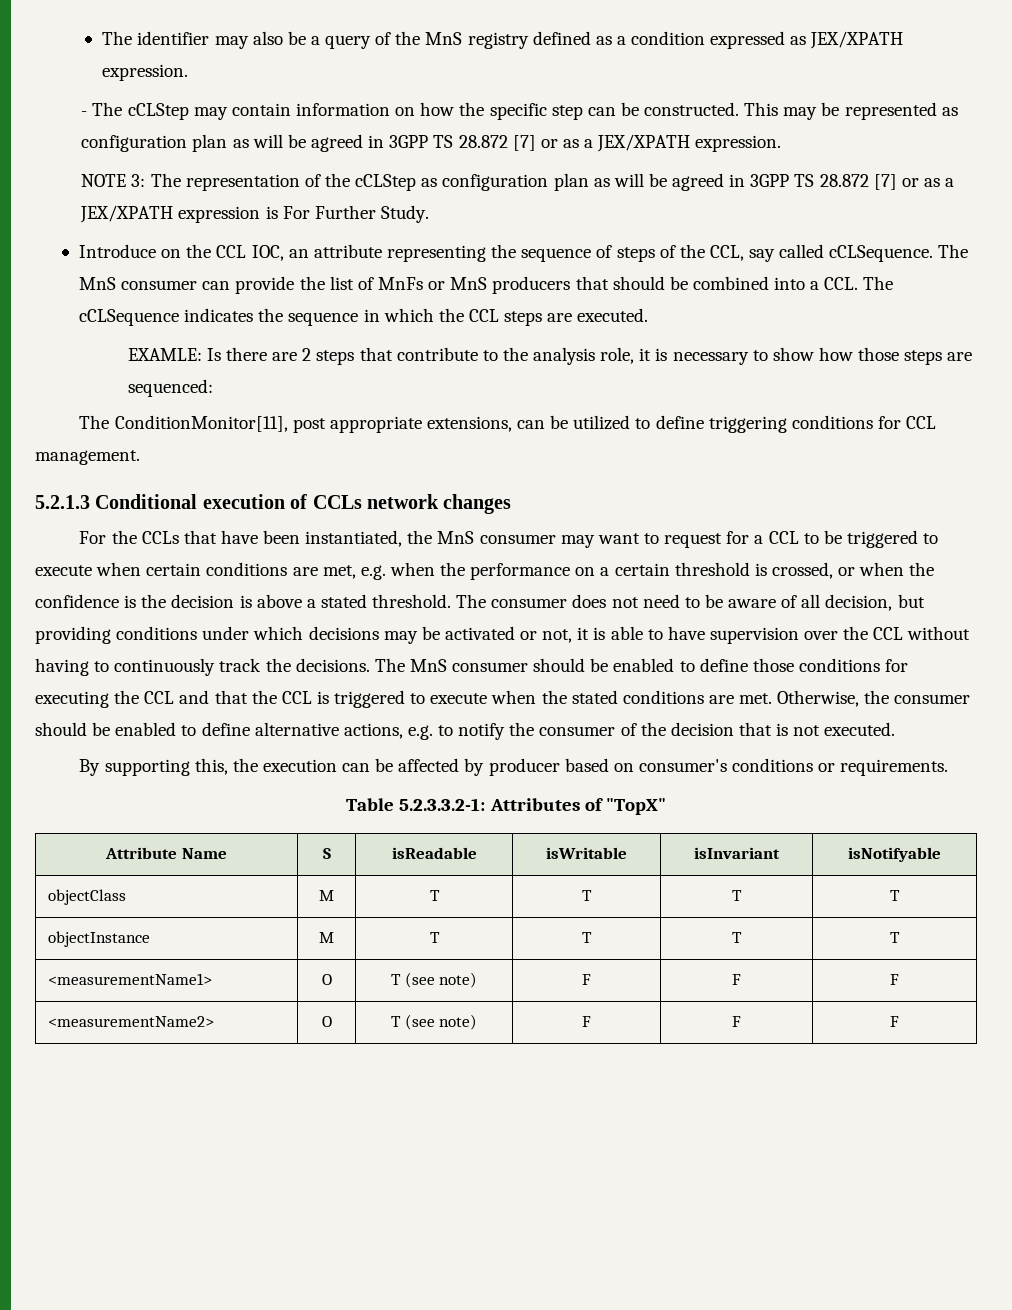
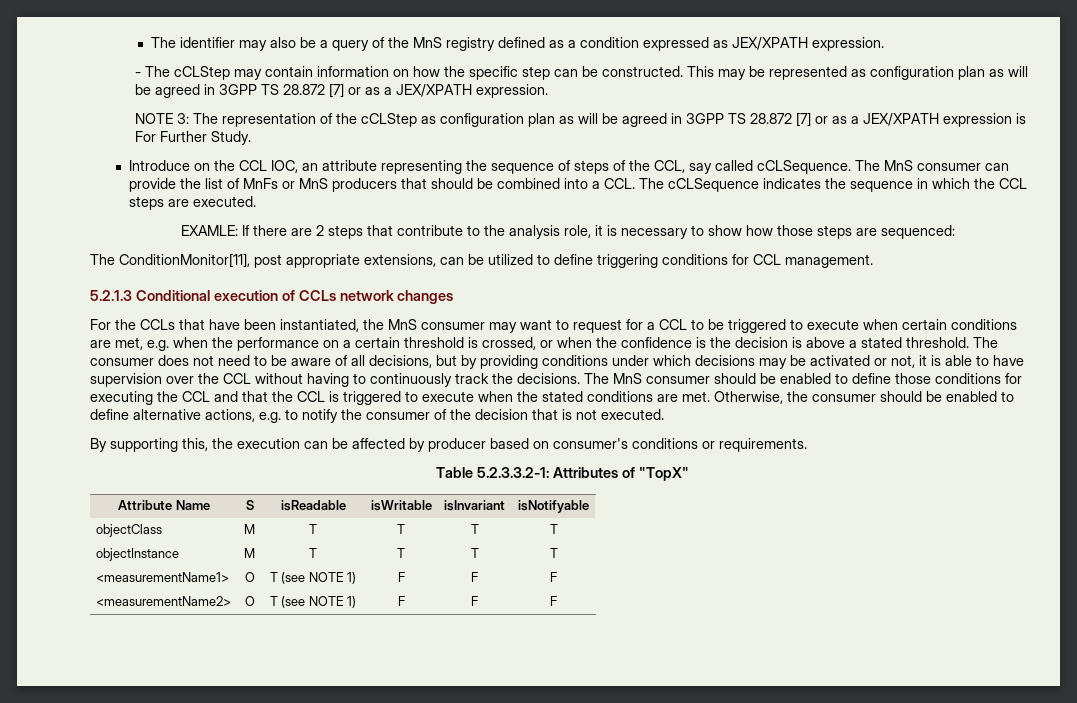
- EXAMLE: Is there are 2 steps that contribute to the analysis role, it is necessary to show how those steps are sequenced:
+ EXAMLE: If there are 2 steps that contribute to the analysis role, it is necessary to show how those steps are sequenced:
- The consumer does not need to be aware of all decision, but providing conditions under which decisions may be activated or not, it is able to have supervision over the CCL without having to continuously track the decisions.
+ The consumer does not need to be aware of all decisions, but by providing conditions under which decisions may be activated or not, it is able to have supervision over the CCL without having to continuously track the decisions.
- <measurementName1> | O | T (see note) | F | F | F
+ <measurementName1> | O | T (see NOTE 1) | F | F | F
- <measurementName2> | O | T (see note) | F | F | F
+ <measurementName2> | O | T (see NOTE 1) | F | F | F

